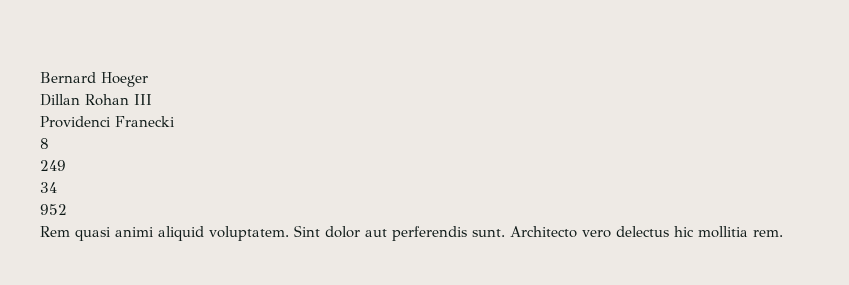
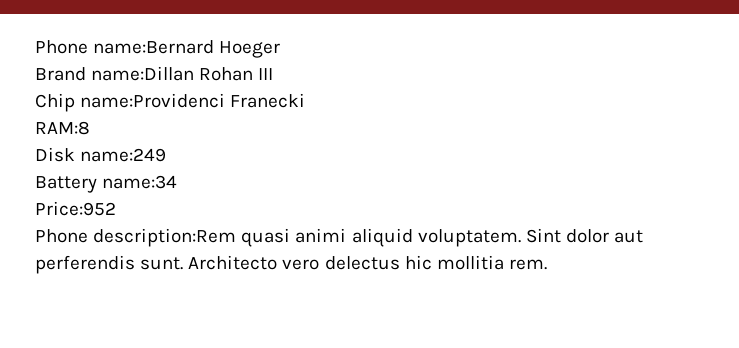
- Bernard Hoeger
+ Phone name:Bernard Hoeger
- Dillan Rohan III
+ Brand name:Dillan Rohan III
- Providenci Franecki
+ Chip name:Providenci Franecki
- 8
- 249
- 34
- 952
- Rem quasi animi aliquid voluptatem.
+ RAM:8
+ Disk name:249
+ Battery name:34
+ Price:952
+ Phone description:Rem quasi animi aliquid voluptatem.

